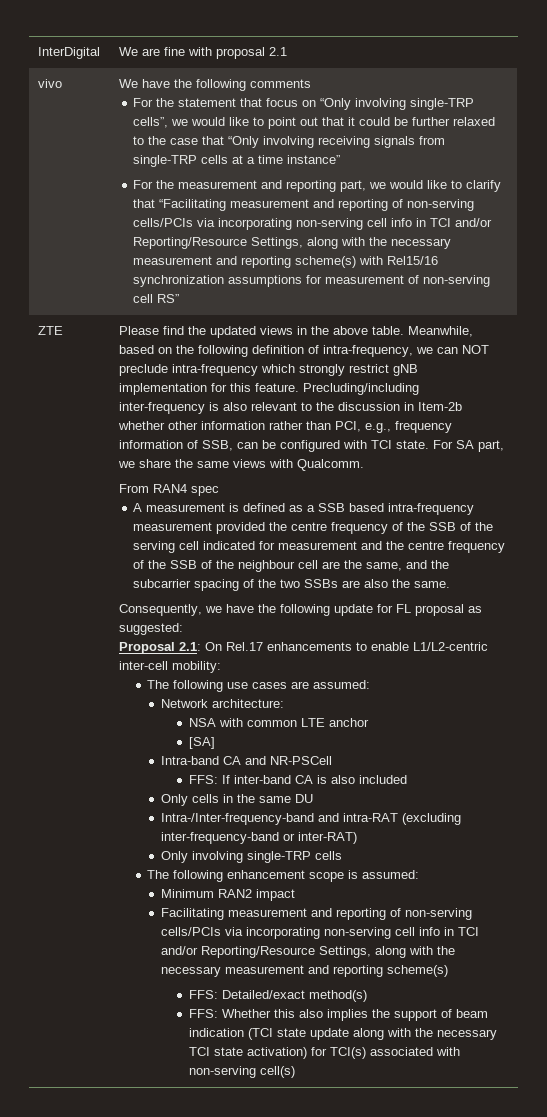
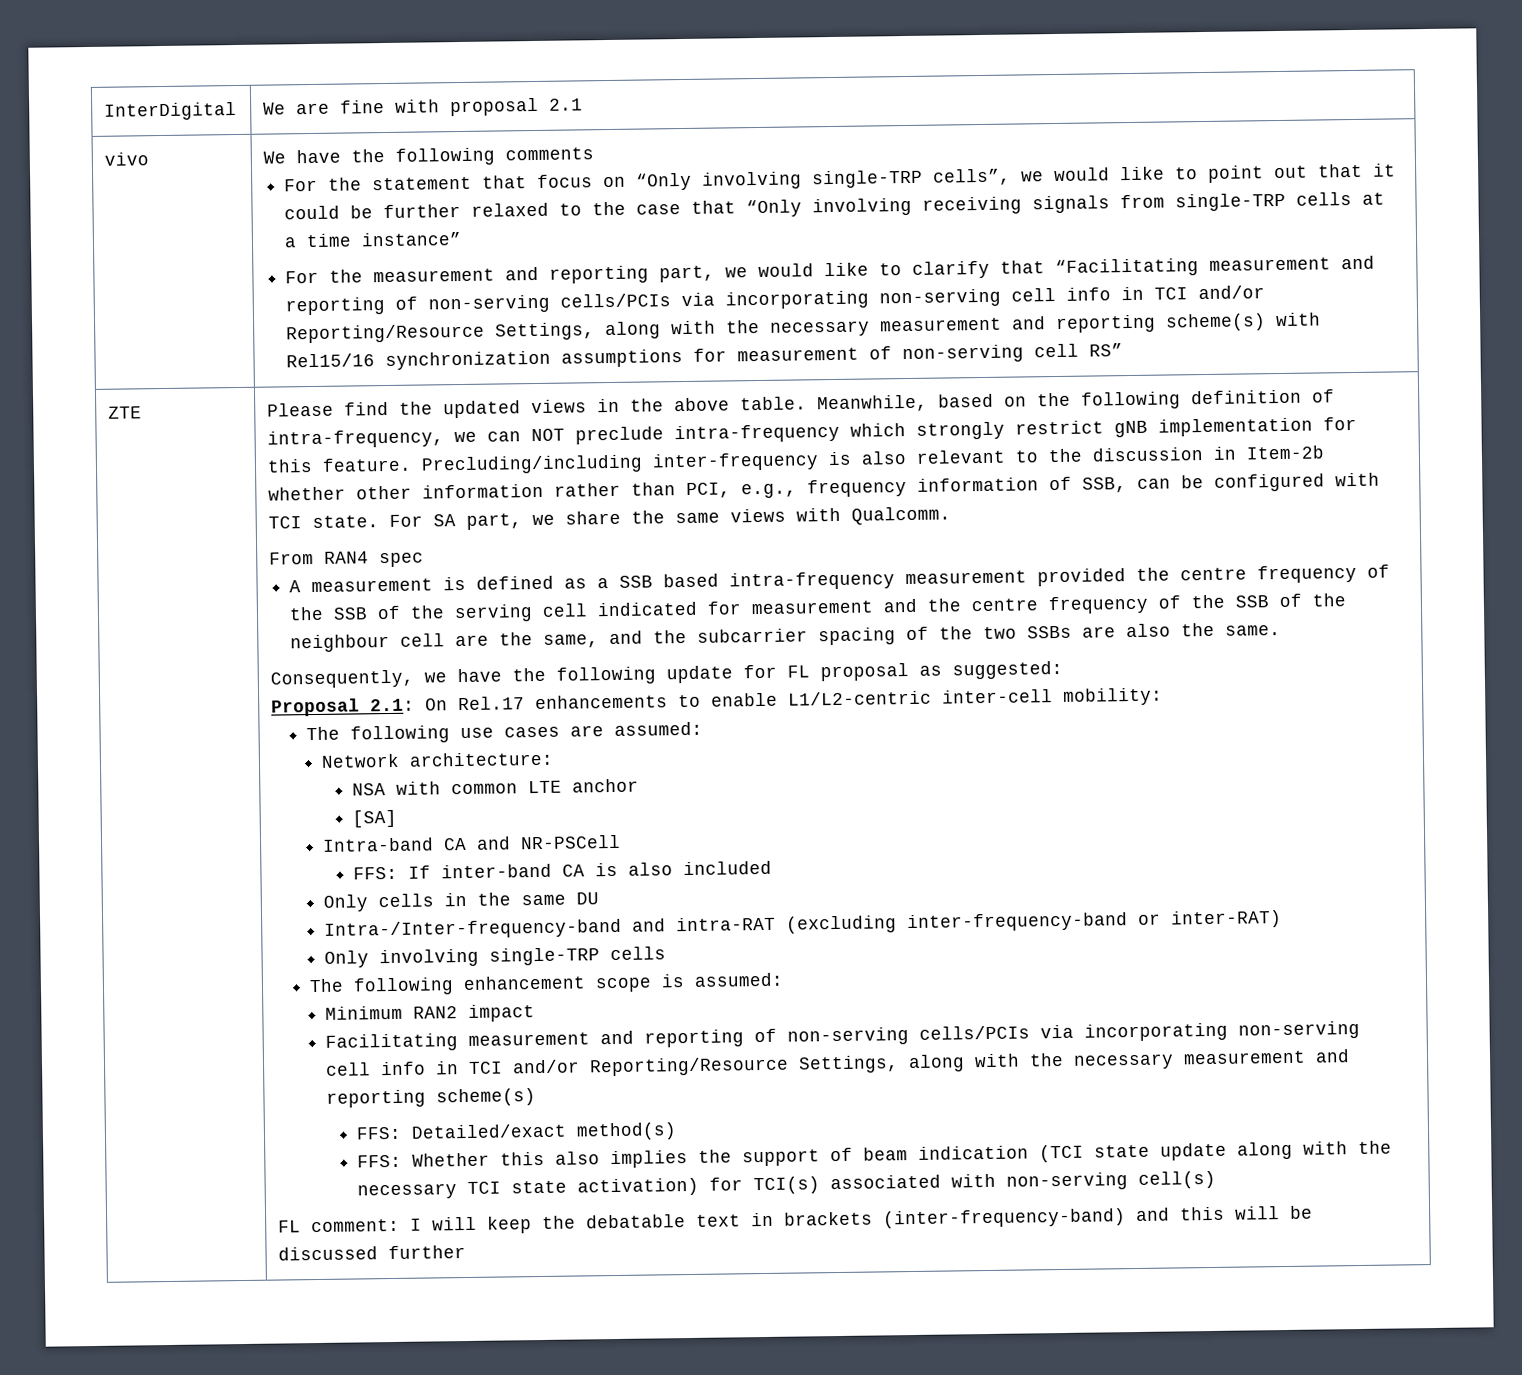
+ FL comment: I will keep the debatable text in brackets (inter-frequency-band) and this will be discussed further

